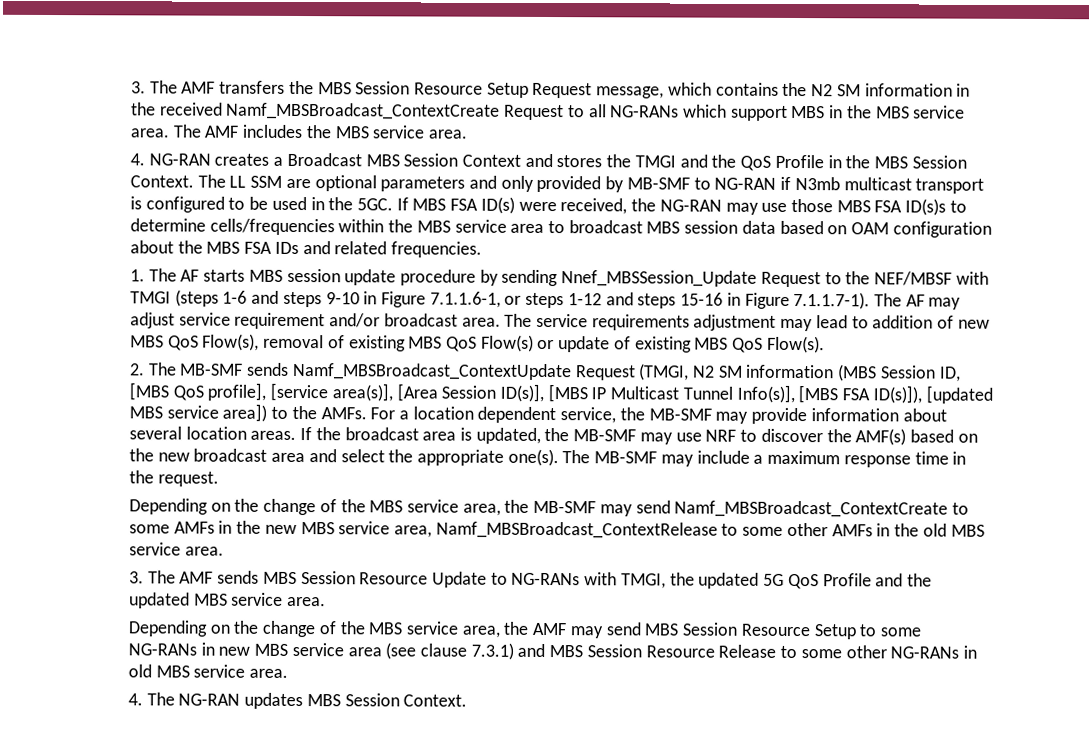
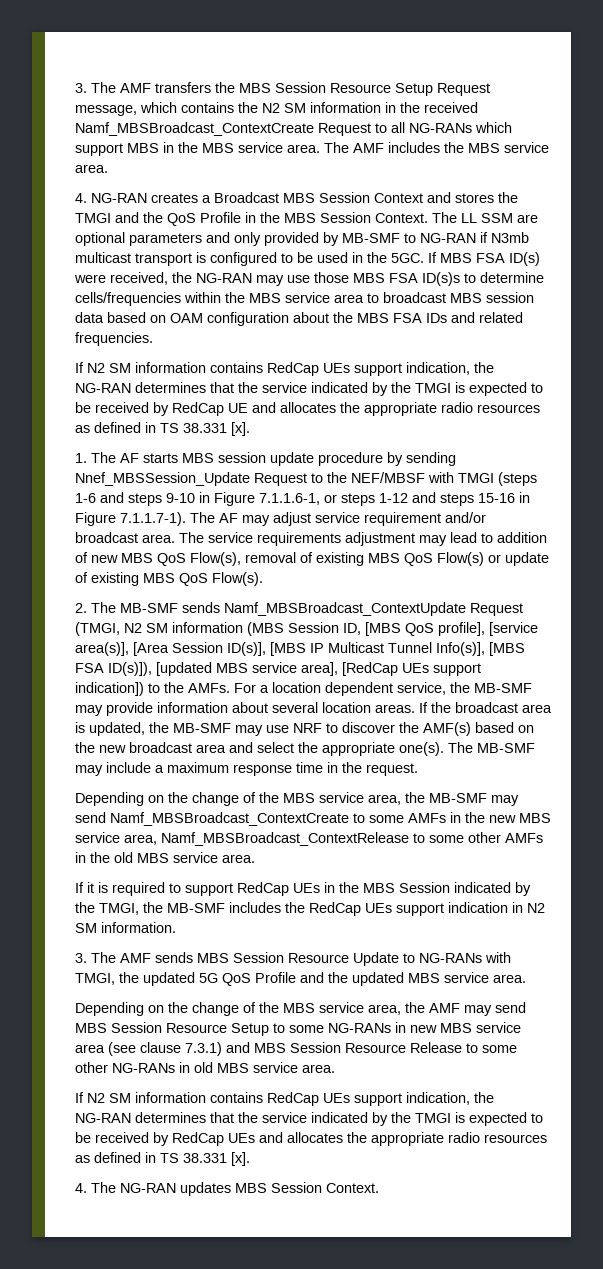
+ If N2 SM information contains RedCap UEs support indication, the NG-RAN determines that the service indicated by the TMGI is expected to be received by RedCap UE and allocates the appropriate radio resources as defined in TS 38.331 [x].
- 2. The MB-SMF sends Namf_MBSBroadcast_ContextUpdate Request (TMGI, N2 SM information (MBS Session ID, [MBS QoS profile], [service area(s)], [Area Session ID(s)], [MBS IP Multicast Tunnel Info(s)], [MBS FSA ID(s)]), [updated MBS service area]) to the AMFs.
+ 2. The MB-SMF sends Namf_MBSBroadcast_ContextUpdate Request (TMGI, N2 SM information (MBS Session ID, [MBS QoS profile], [service area(s)], [Area Session ID(s)], [MBS IP Multicast Tunnel Info(s)], [MBS FSA ID(s)]), [updated MBS service area], [RedCap UEs support indication]) to the AMFs.
+ If it is required to support RedCap UEs in the MBS Session indicated by the TMGI, the MB-SMF includes the RedCap UEs support indication in N2 SM information.
+ If N2 SM information contains RedCap UEs support indication, the NG-RAN determines that the service indicated by the TMGI is expected to be received by RedCap UEs and allocates the appropriate radio resources as defined in TS 38.331 [x].

